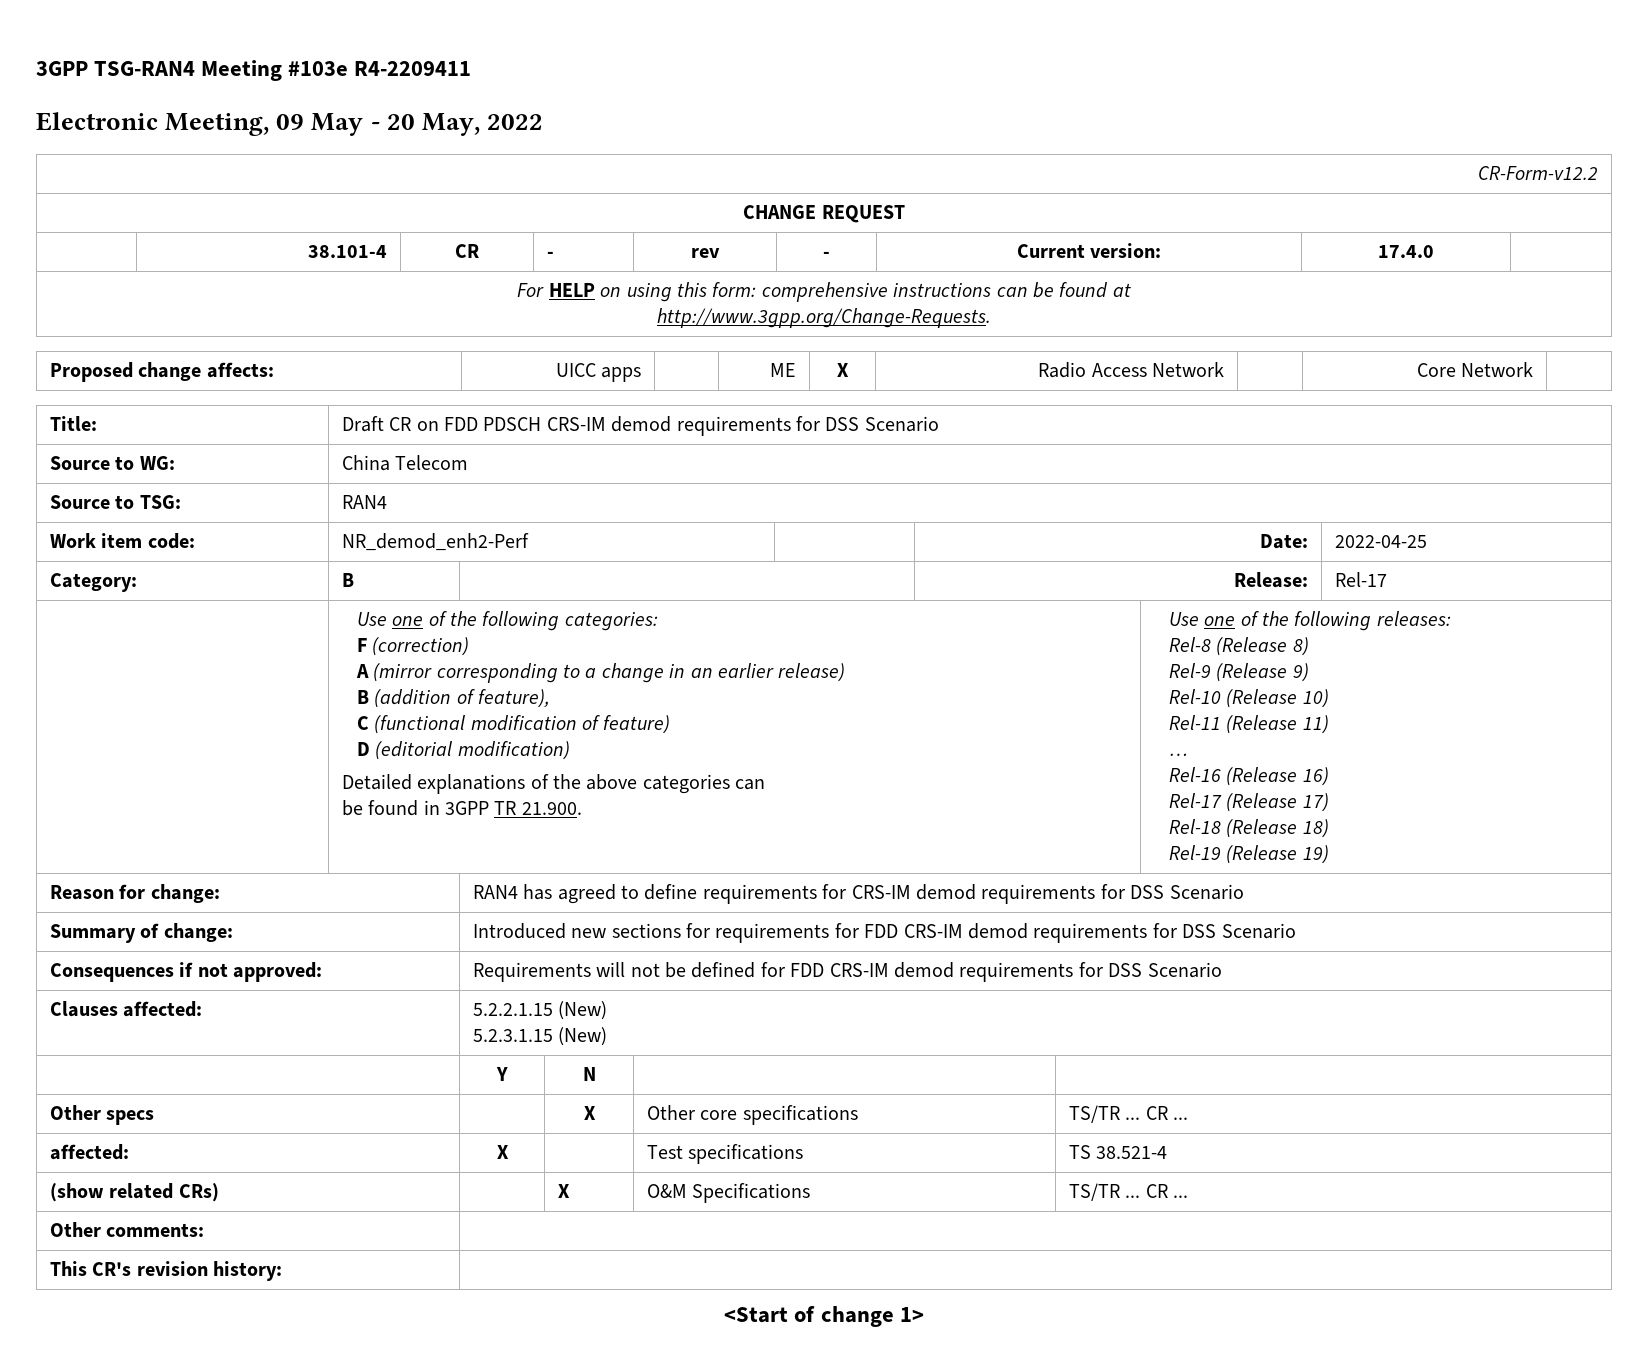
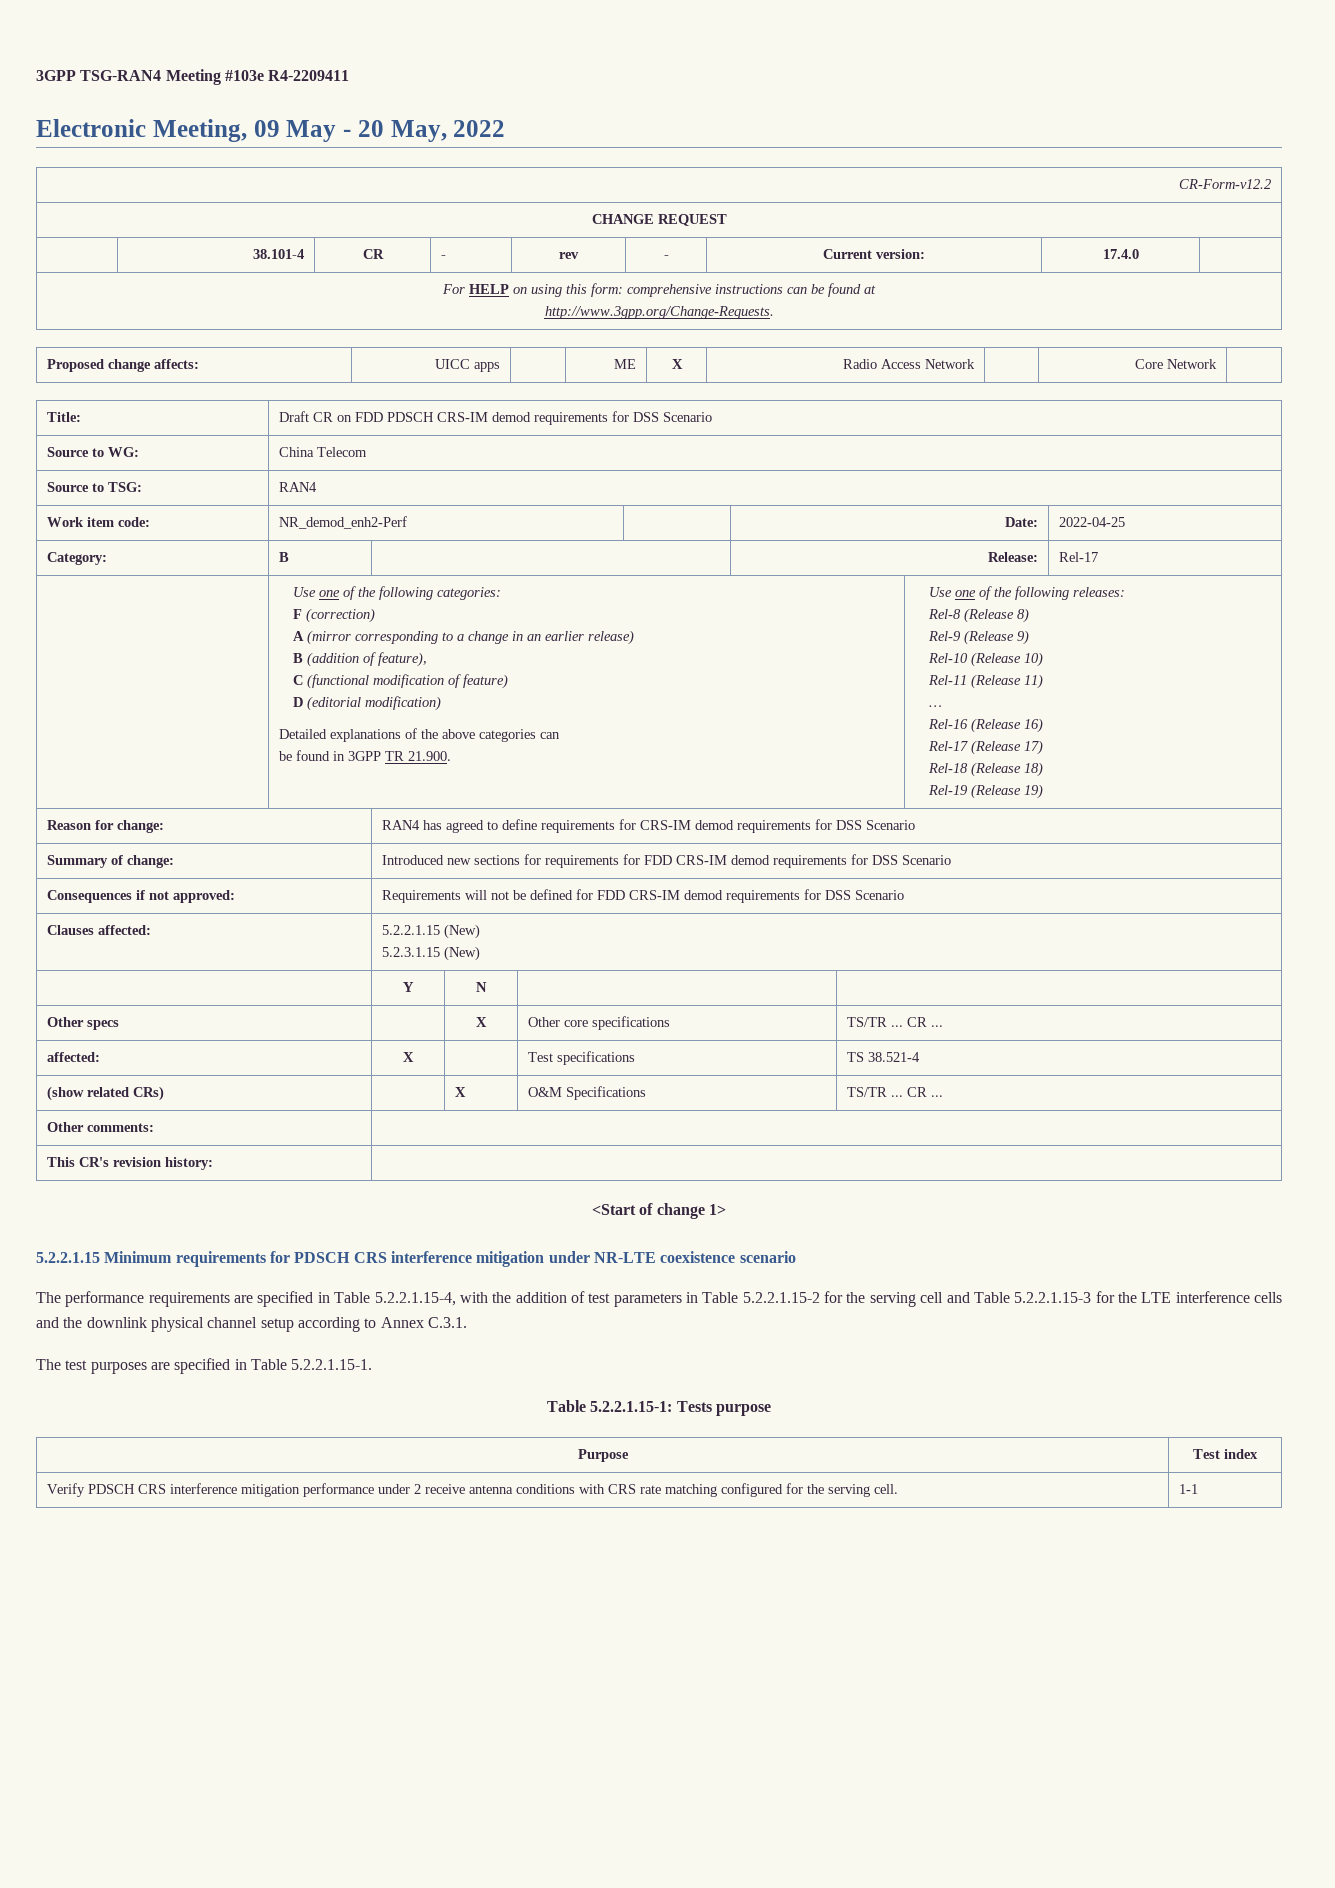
+ 5.2.2.1.15 Minimum requirements for PDSCH CRS interference mitigation under NR-LTE coexistence scenario
+ The performance requirements are specified in Table 5.2.2.1.15-4, with the addition of test parameters in Table 5.2.2.1.15-2 for the serving cell and Table 5.2.2.1.15-3 for the LTE interference cells and the downlink physical channel setup according to Annex C.3.1.
+ The test purposes are specified in Table 5.2.2.1.15-1.
+ Table 5.2.2.1.15-1: Tests purpose
+ Purpose | Test index
+ Verify PDSCH CRS interference mitigation performance under 2 receive antenna conditions with CRS rate matching configured for the serving cell. | 1-1

